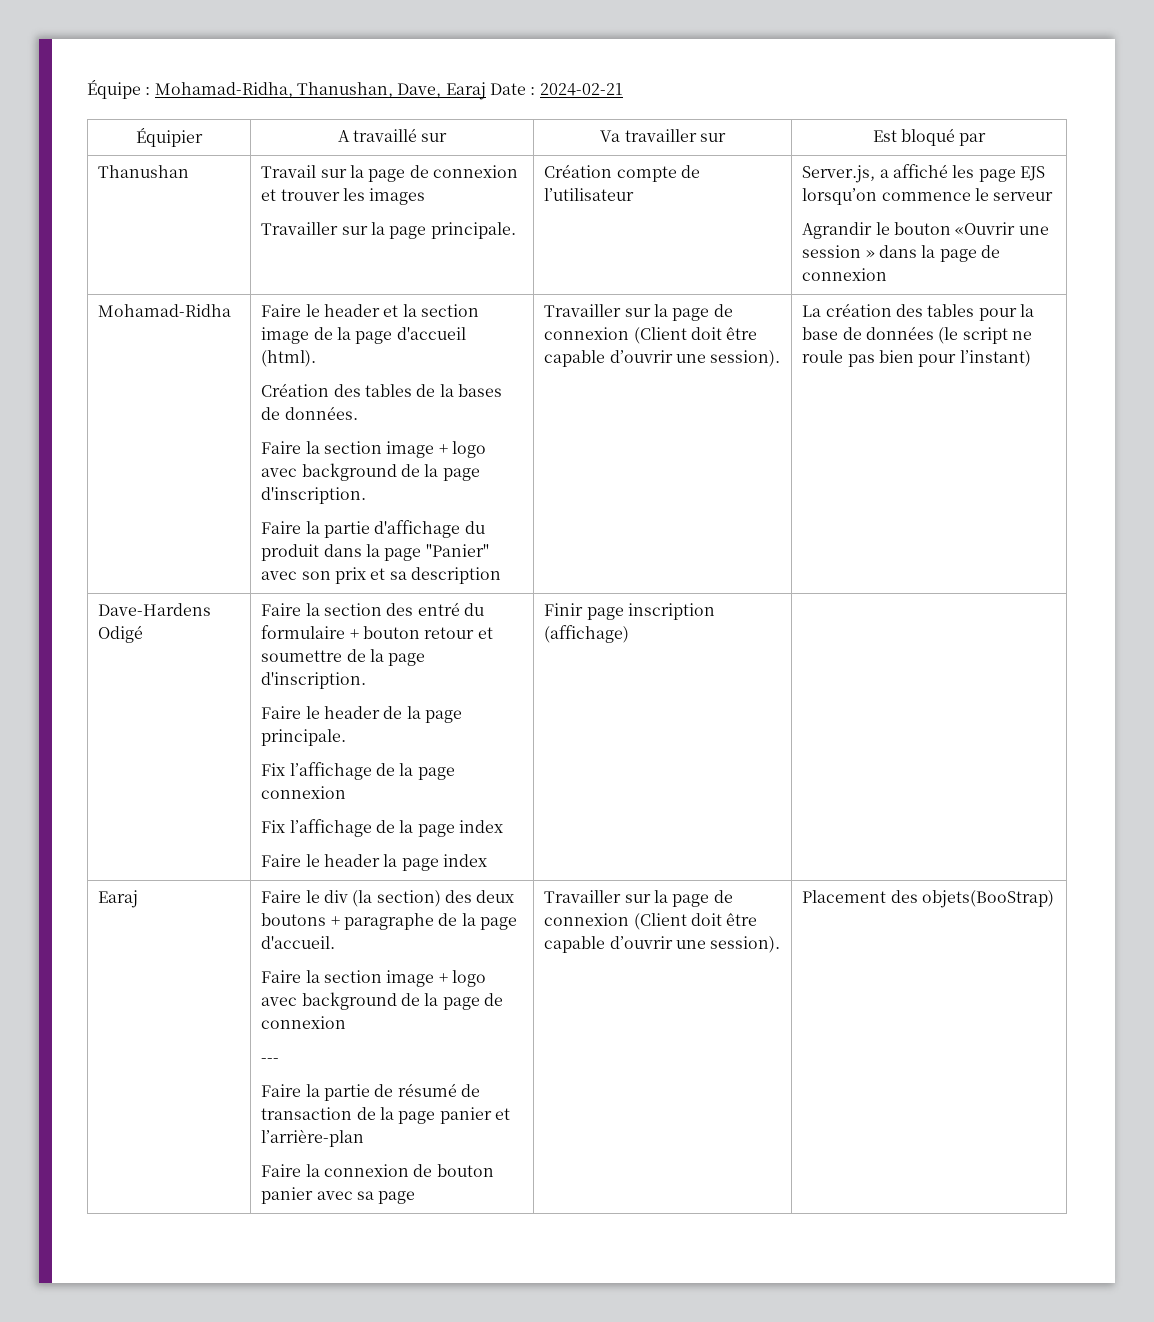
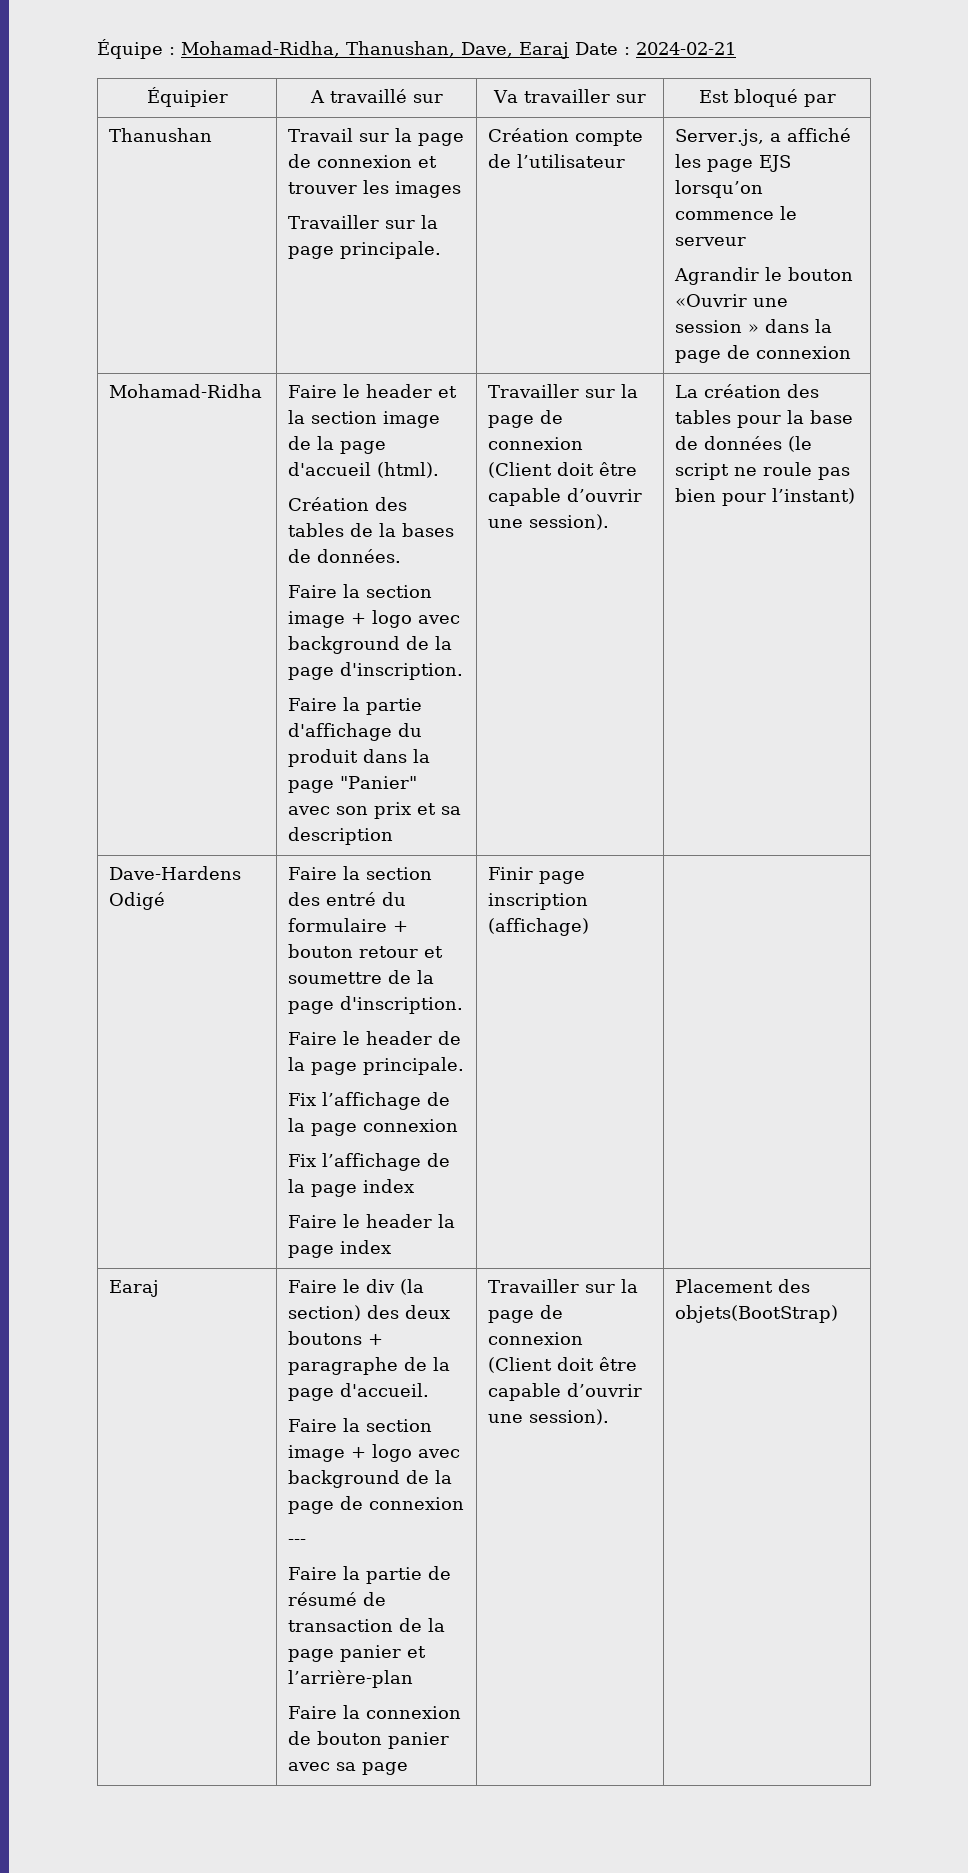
- Placement des objets(BooStrap)
+ Placement des objets(BootStrap)

